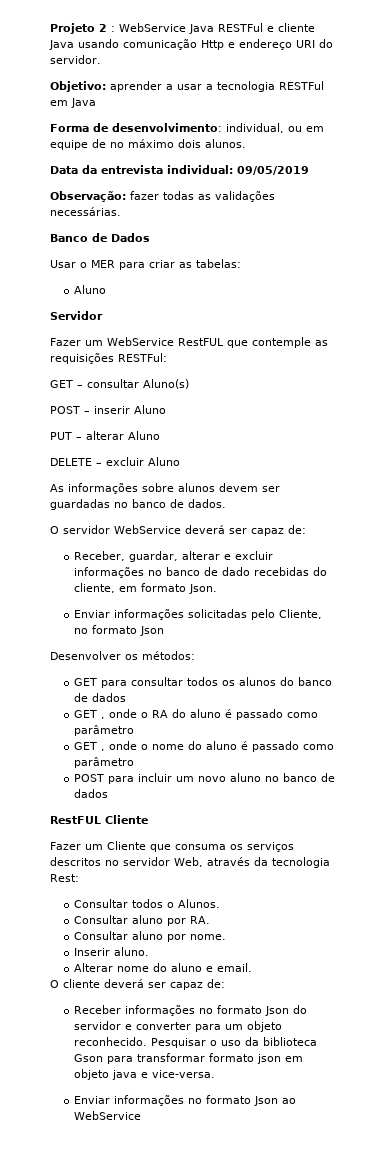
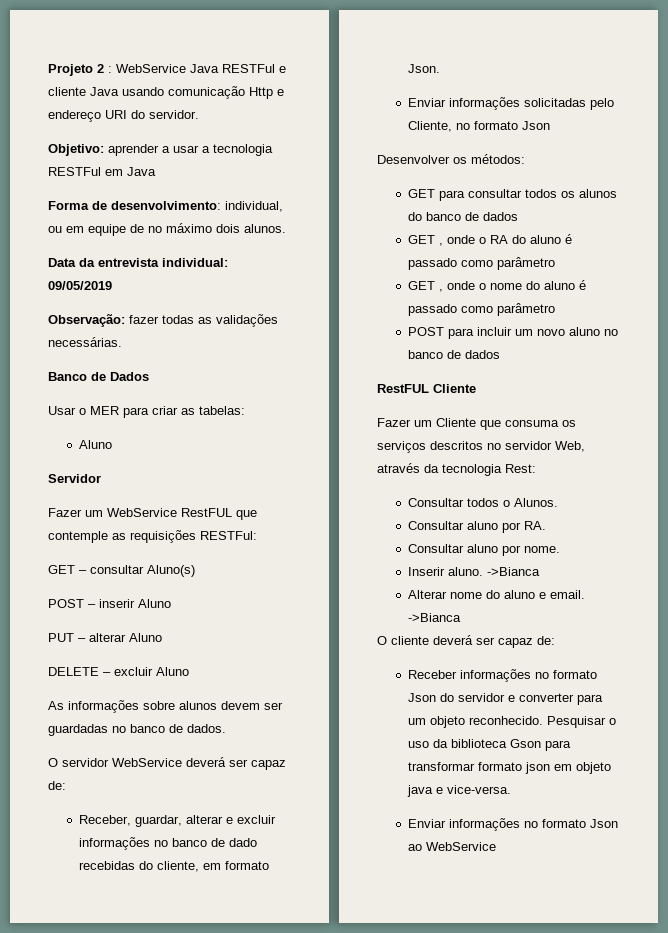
- Inserir aluno.
+ Inserir aluno. ->Bianca
- Alterar nome do aluno e email.
+ Alterar nome do aluno e email. ->Bianca

